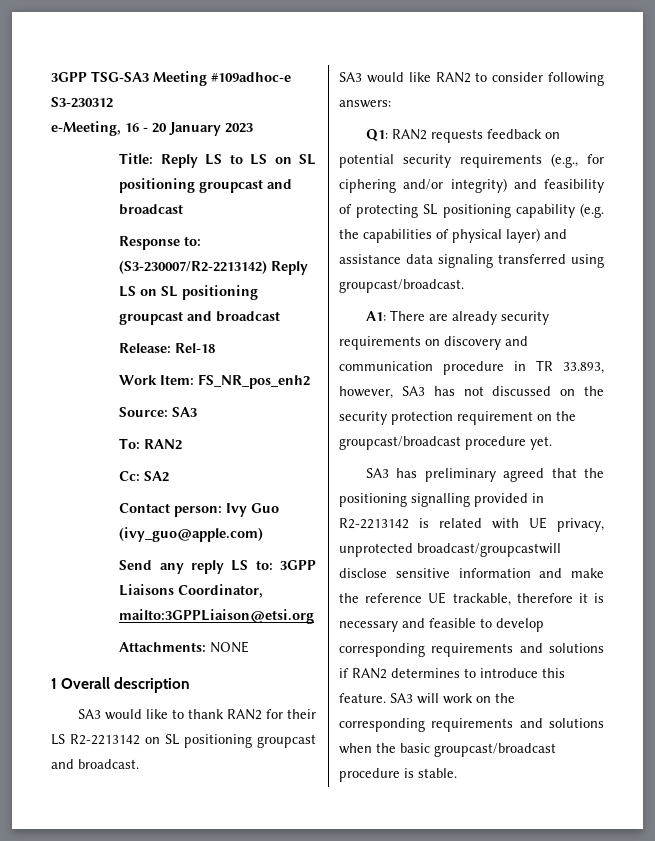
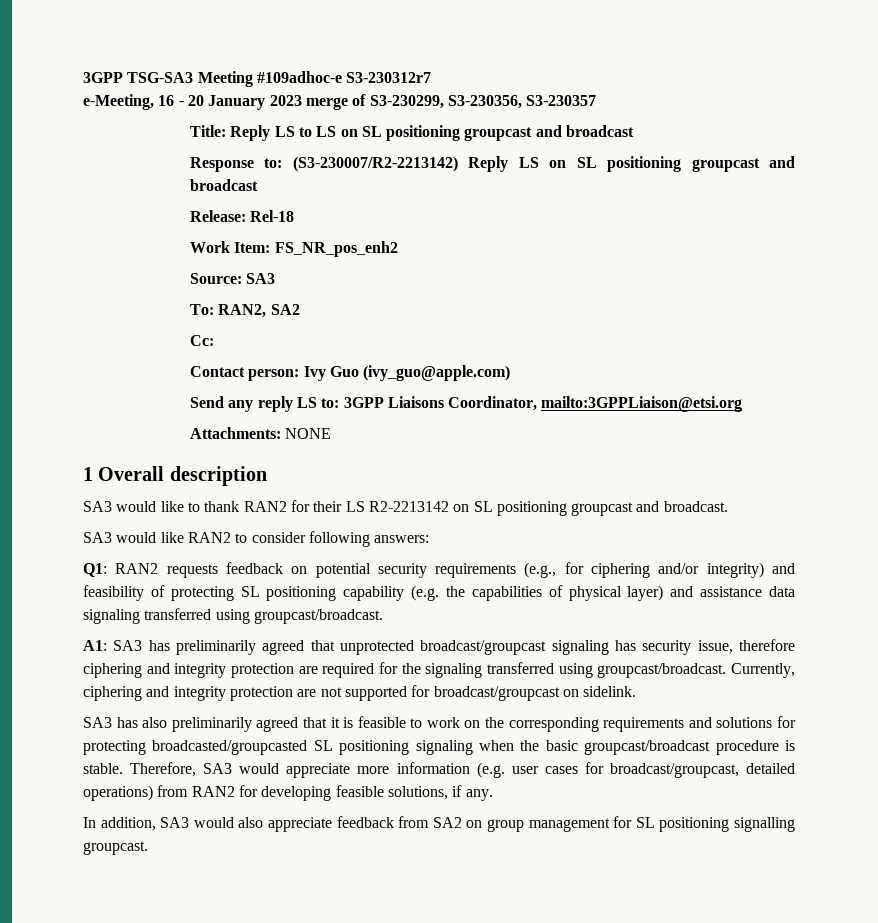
- 3GPP TSG-SA3 Meeting #109adhoc-e S3‑230312
+ 3GPP TSG-SA3 Meeting #109adhoc-e S3‑230312r7
- e-Meeting, 16 - 20 January 2023
+ e-Meeting, 16 - 20 January 2023 merge of S3-230299, S3-230356, S3-230357
- To: RAN2
+ To: RAN2, SA2
- Cc: SA2
+ Cc:
- A1: There are already security requirements on discovery and communication procedure in TR 33.893, however, SA3 has not discussed on the security protection requirement on the groupcast/broadcast procedure yet.
- SA3 has preliminary agreed that the positioning signalling provided in R2-2213142 is related with UE privacy, unprotected broadcast/groupcastwill disclose sensitive information and make the reference UE trackable, therefore it is necessary and feasible to develop corresponding requirements and solutions if RAN2 determines to introduce this feature. SA3 will work on the corresponding requirements and solutions when the basic groupcast/broadcast procedure is stable.
+ A1: SA3 has preliminarily agreed that unprotected broadcast/groupcast signaling has security issue, therefore ciphering and integrity protection are required for the signaling transferred using groupcast/broadcast. Currently, ciphering and integrity protection are not supported for broadcast/groupcast on sidelink.
+ SA3 has also preliminarily agreed that it is feasible to work on the corresponding requirements and solutions for protecting broadcasted/groupcasted SL positioning signaling when the basic groupcast/broadcast procedure is stable.
+ Therefore, SA3 would appreciate more information (e.g. user cases for broadcast/groupcast, detailed operations) from RAN2 for developing feasible solutions, if any.
+ In addition, SA3 would also appreciate feedback from SA2 on group management for SL positioning signalling groupcast.

